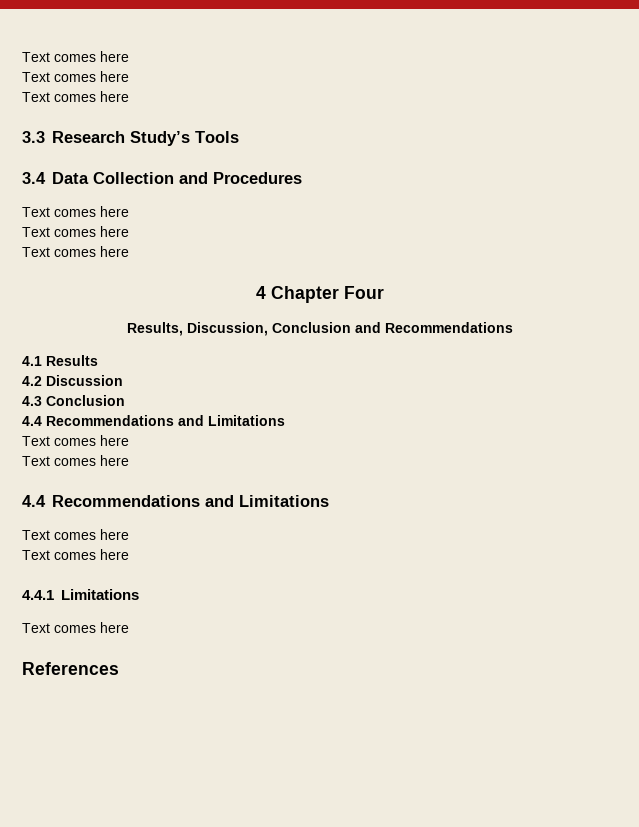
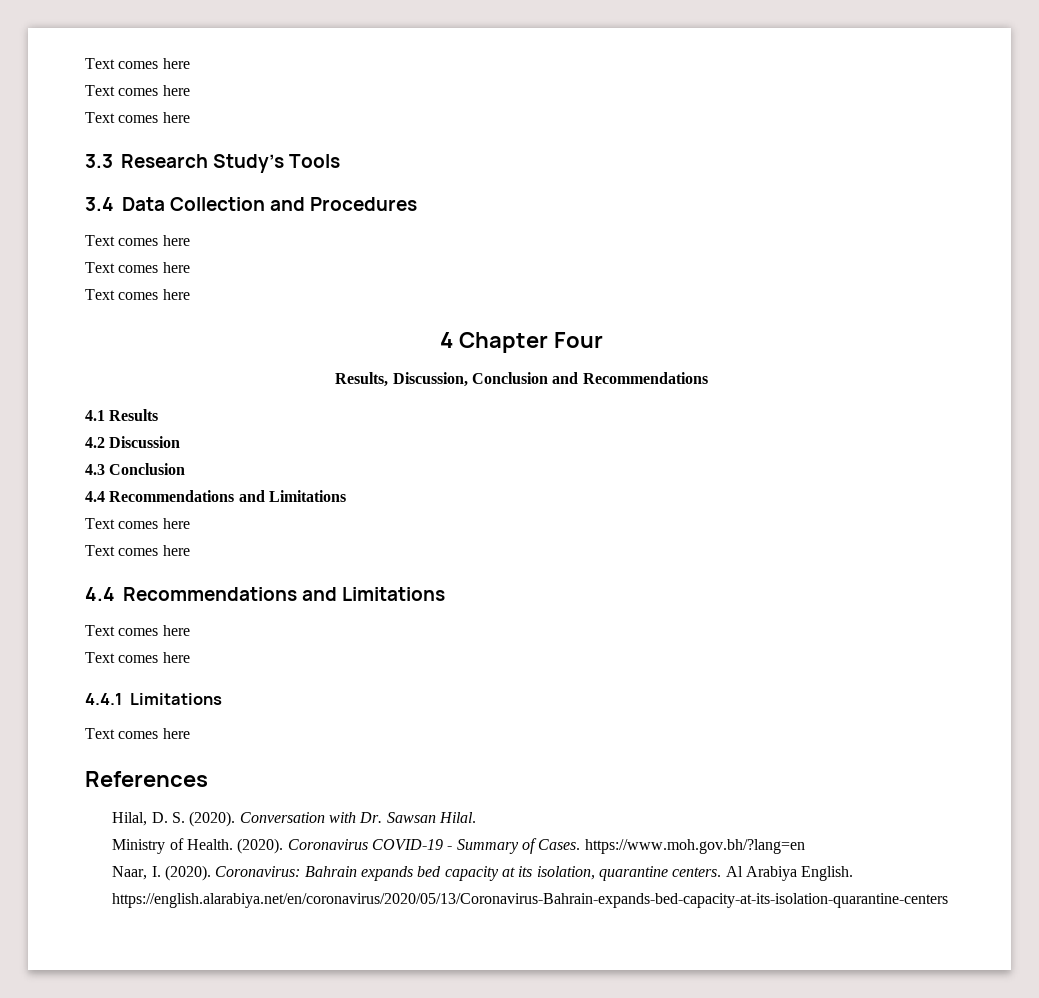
+ Hilal, D. S. (2020). Conversation with Dr. Sawsan Hilal.
+ Ministry of Health. (2020). Coronavirus COVID-19 - Summary of Cases. https://www.moh.gov.bh/?lang=en
+ Naar, I. (2020). Coronavirus: Bahrain expands bed capacity at its isolation, quarantine centers. Al Arabiya English. https://english.alarabiya.net/en/coronavirus/2020/05/13/Coronavirus-Bahrain-expands-bed-capacity-at-its-isolation-quarantine-centers

